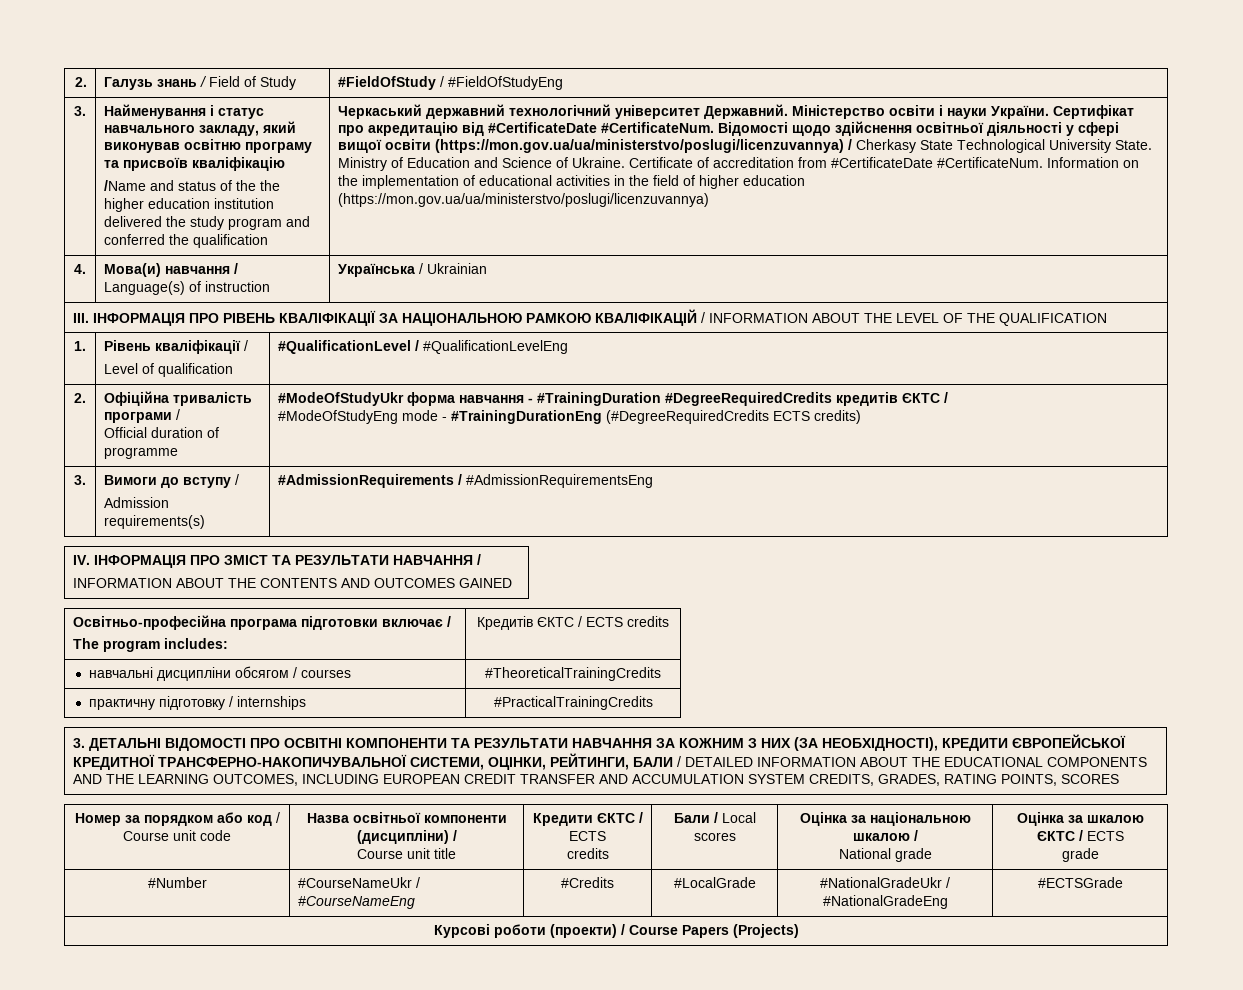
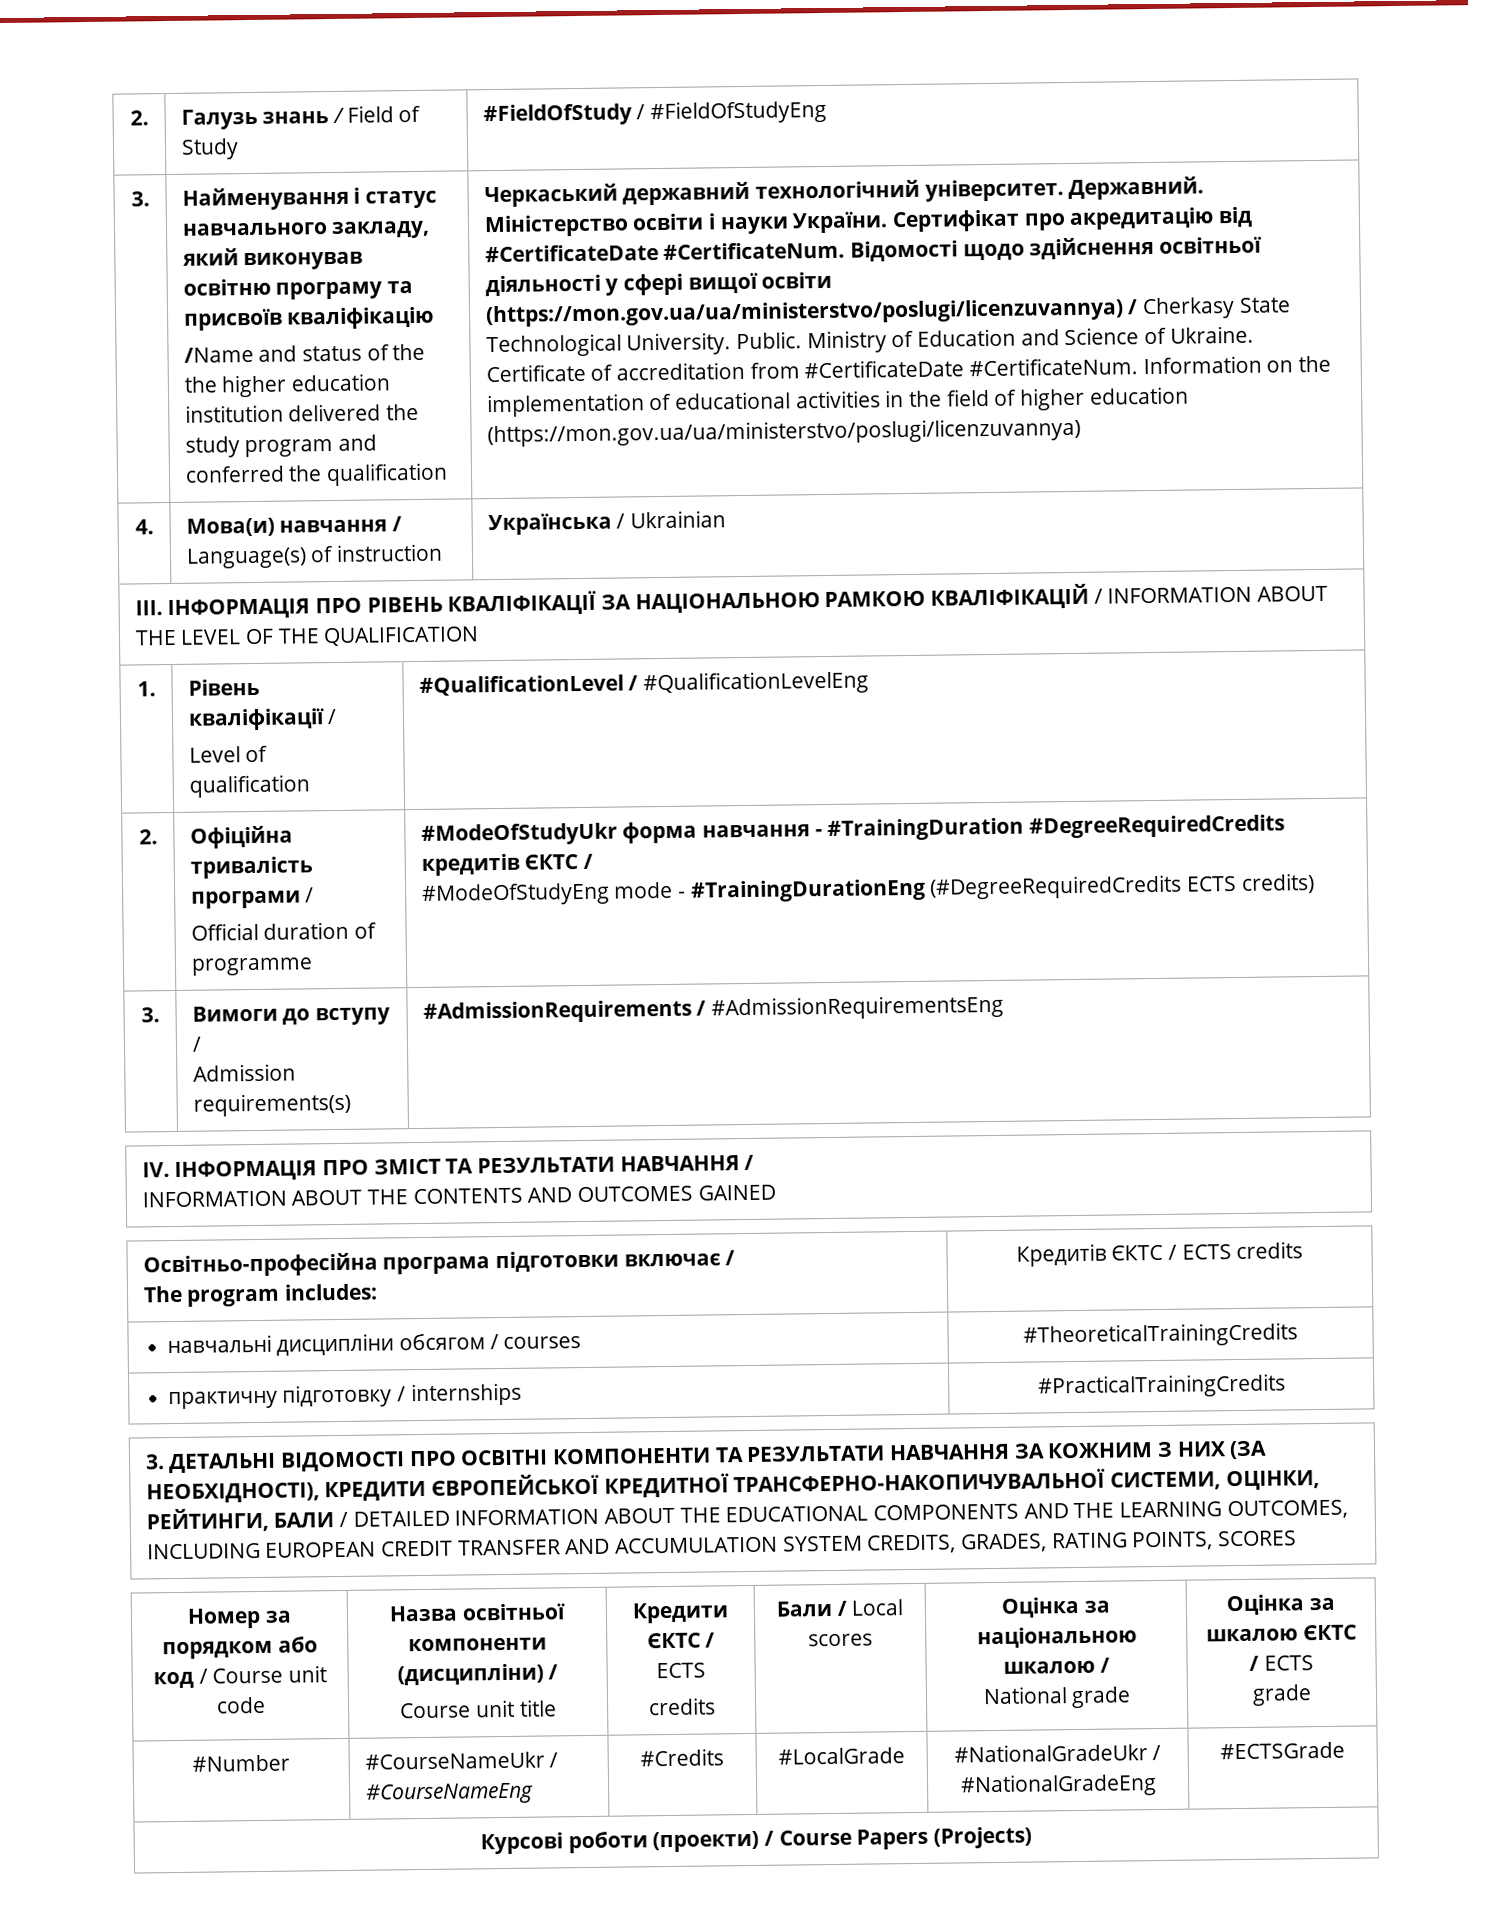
- Черкаський державний технологічний університет Державний.
+ Черкаський державний технологічний університет. Державний.
- Відомості щодо здійснення освітньої діяльності у сфері вищої освіти (https://mon.gov.ua/ua/ministerstvo/poslugi/licenzuvannya) / Cherkasy State Technological University State.
+ Відомості щодо здійснення освітньої діяльності у сфері вищої освіти (https://mon.gov.ua/ua/ministerstvo/poslugi/licenzuvannya) / Cherkasy State Technological University. Public.

